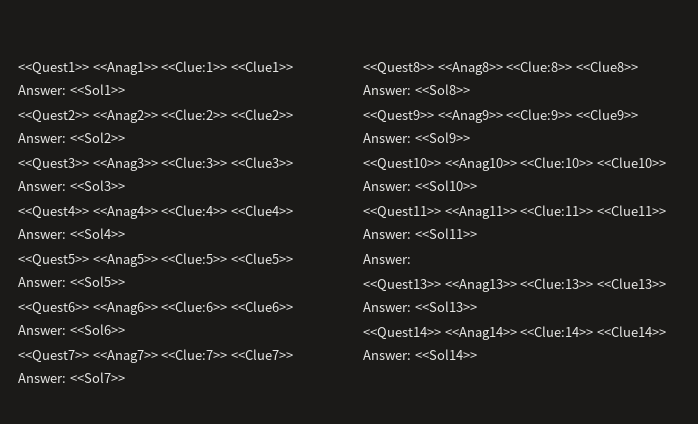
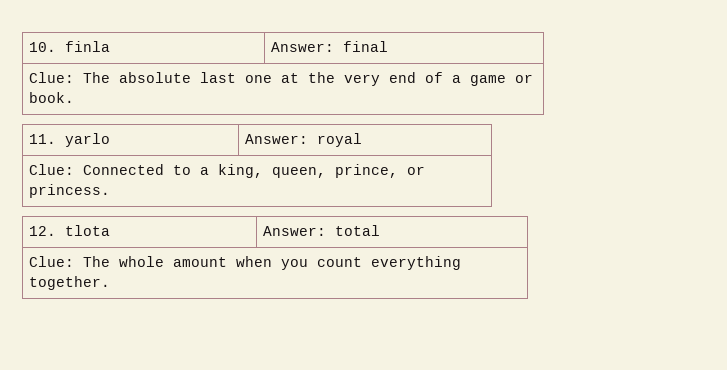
- <<Quest1>> <<Anag1>> <<Clue:1>> <<Clue1>>
- Answer: <<Sol1>>
- <<Quest2>> <<Anag2>> <<Clue:2>> <<Clue2>>
- Answer: <<Sol2>>
- <<Quest3>> <<Anag3>> <<Clue:3>> <<Clue3>>
- Answer: <<Sol3>>
- <<Quest4>> <<Anag4>> <<Clue:4>> <<Clue4>>
- Answer: <<Sol4>>
- <<Quest5>> <<Anag5>> <<Clue:5>> <<Clue5>>
- Answer: <<Sol5>>
- <<Quest6>> <<Anag6>> <<Clue:6>> <<Clue6>>
- Answer: <<Sol6>>
- <<Quest7>> <<Anag7>> <<Clue:7>> <<Clue7>>
- Answer: <<Sol7>>
- <<Quest8>> <<Anag8>> <<Clue:8>> <<Clue8>>
- Answer: <<Sol8>>
- <<Quest9>> <<Anag9>> <<Clue:9>> <<Clue9>>
- Answer: <<Sol9>>
- <<Quest10>> <<Anag10>> <<Clue:10>> <<Clue10>>
- Answer: <<Sol10>>
- <<Quest11>> <<Anag11>> <<Clue:11>> <<Clue11>>
- Answer: <<Sol11>>
- Answer:
- <<Quest13>> <<Anag13>> <<Clue:13>> <<Clue13>>
- Answer: <<Sol13>>
- <<Quest14>> <<Anag14>> <<Clue:14>> <<Clue14>>
- Answer: <<Sol14>>
+ 10. finla | Answer: final
+ Clue: The absolute last one at the very end of a game or book.
+ 11. yarlo | Answer: royal
+ Clue: Connected to a king, queen, prince, or princess.
+ 12. tlota | Answer: total
+ Clue: The whole amount when you count everything together.

